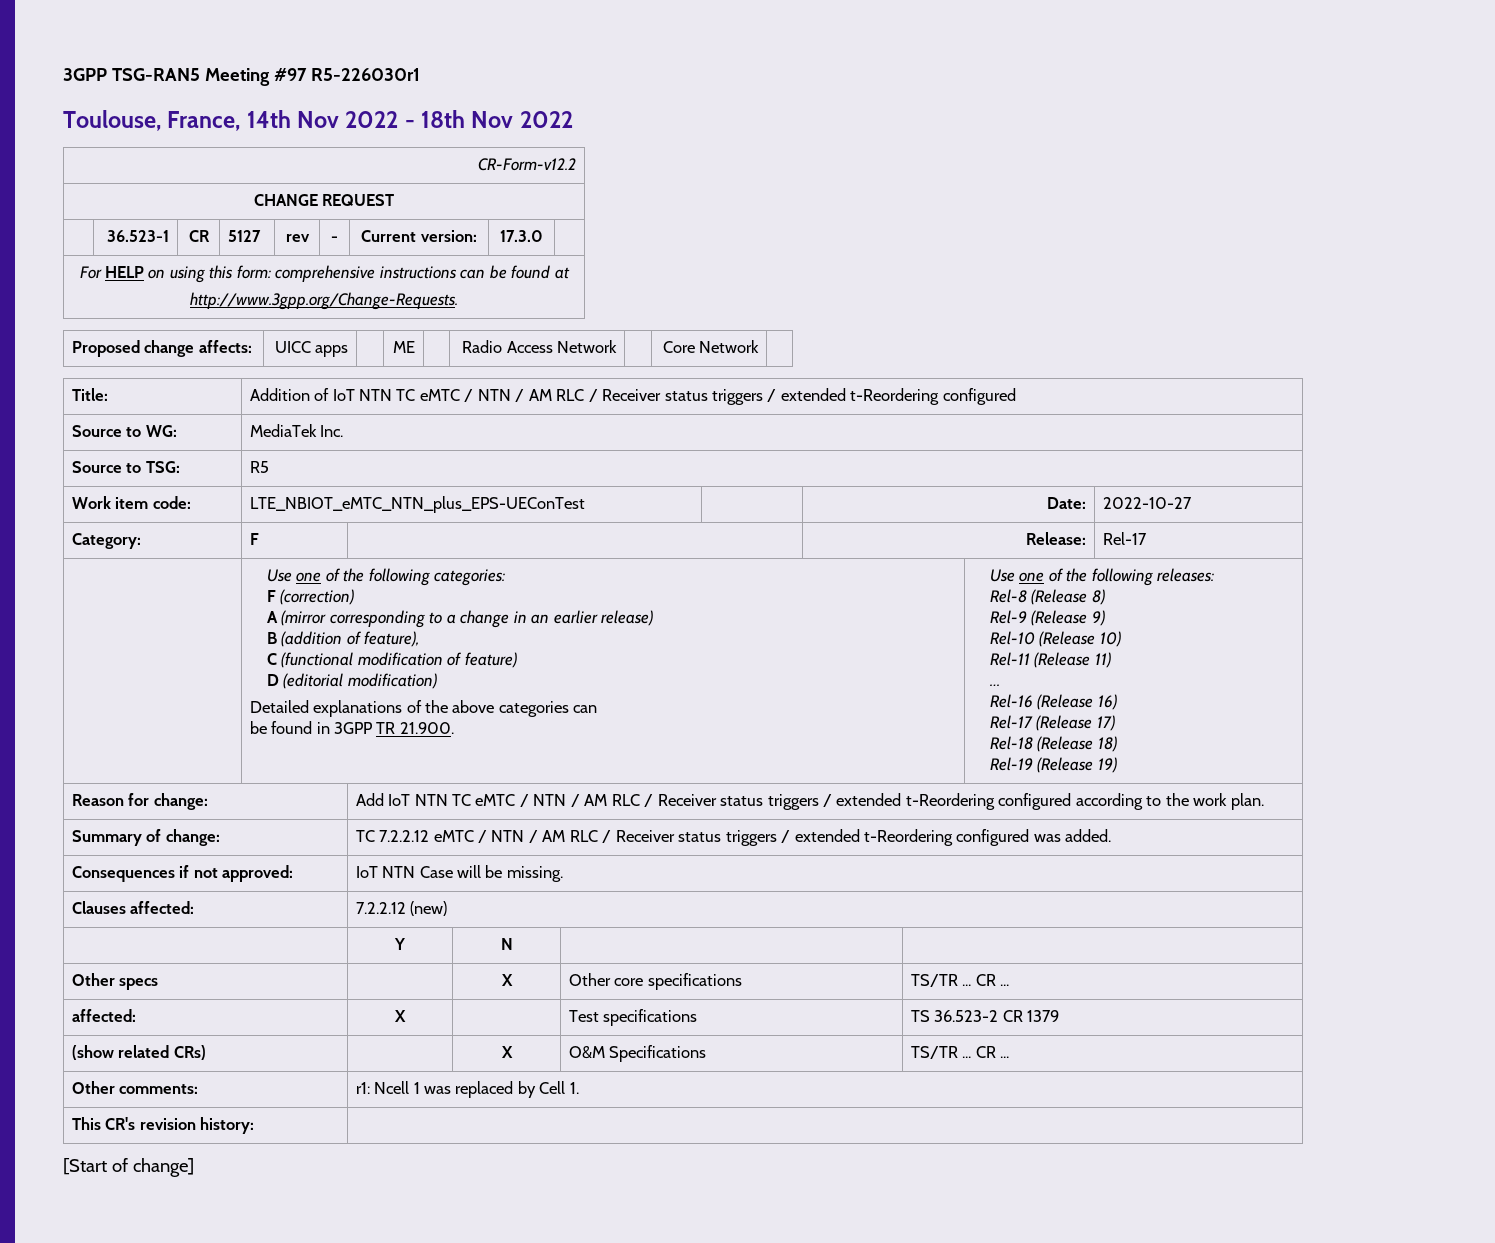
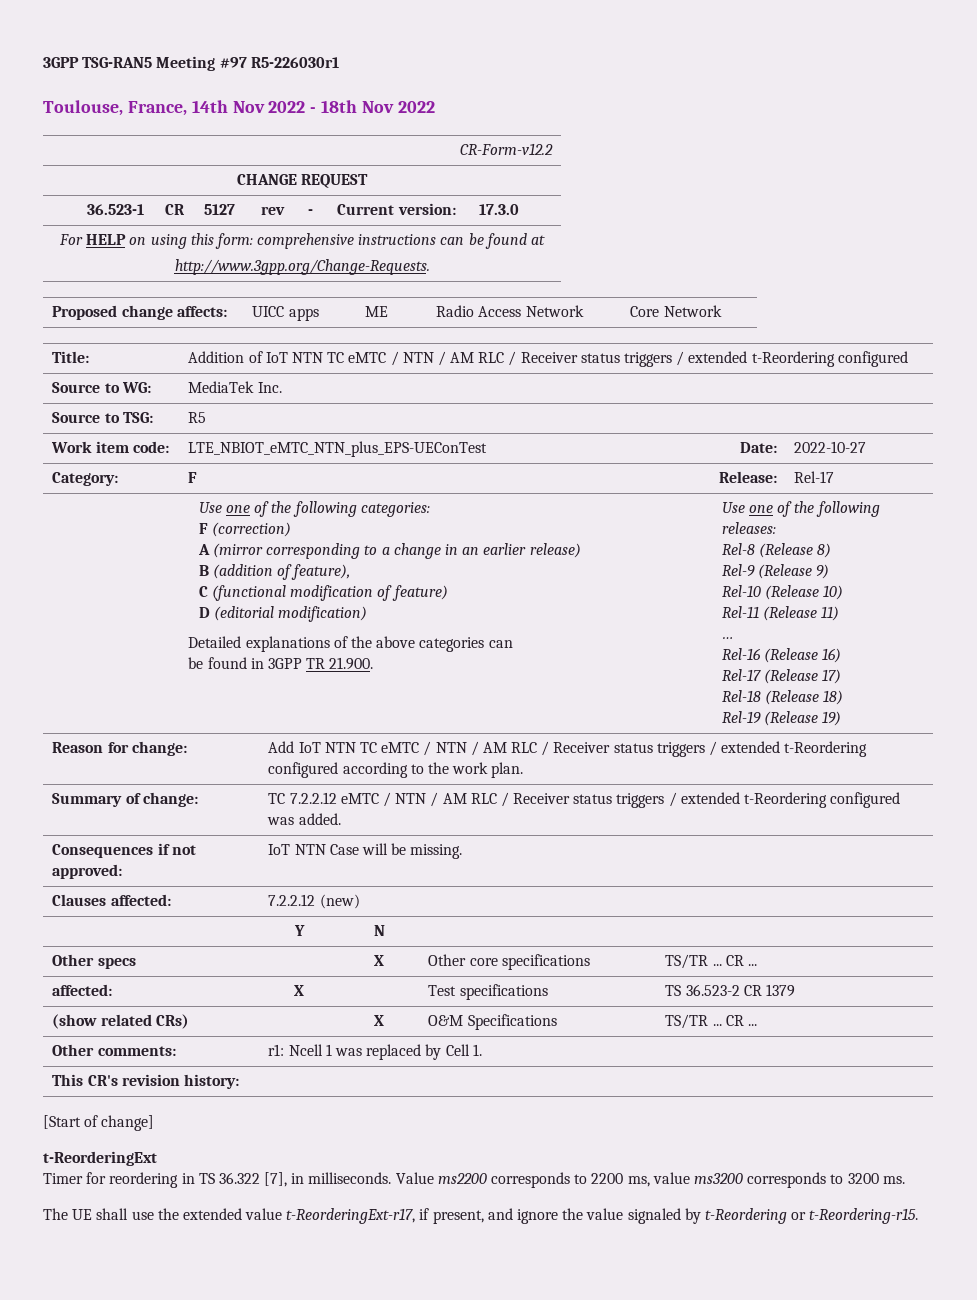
+ t-ReorderingExt
+ Timer for reordering in TS 36.322 [7], in milliseconds. Value ms2200 corresponds to 2200 ms, value ms3200 corresponds to 3200 ms.
+ The UE shall use the extended value t-ReorderingExt-r17, if present, and ignore the value signaled by t-Reordering or t-Reordering-r15.

